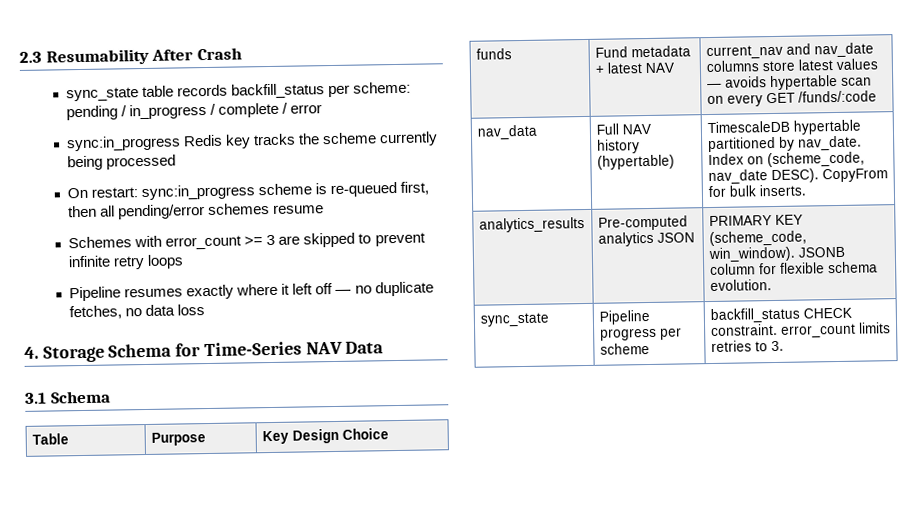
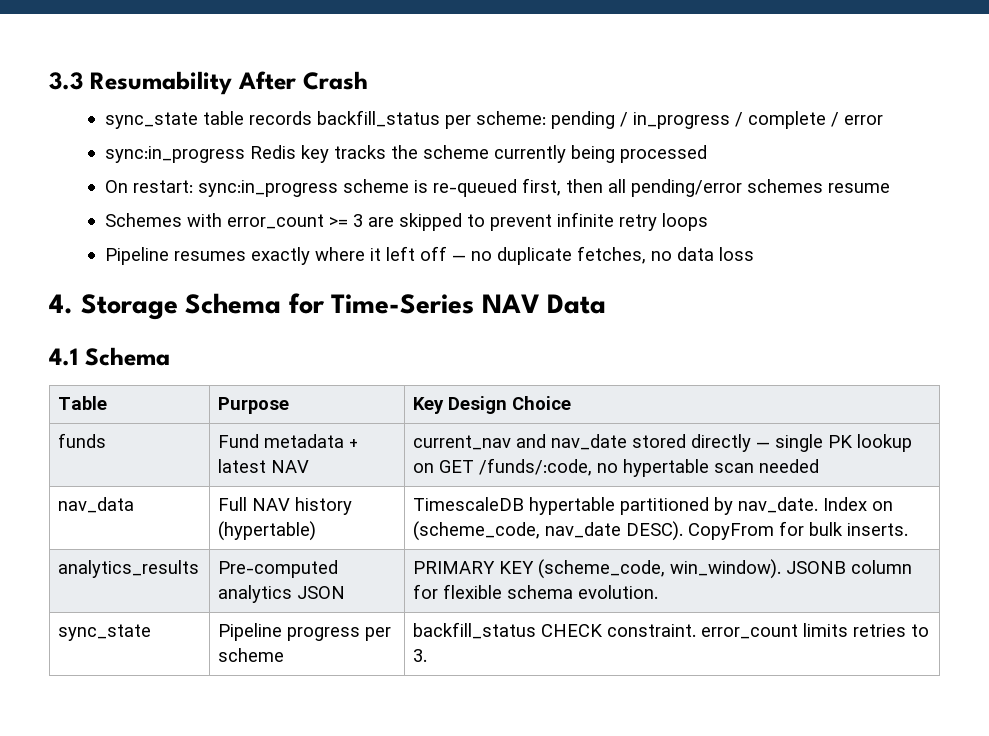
- 2.3 Resumability After Crash
+ 3.3 Resumability After Crash
- 3.1 Schema
+ 4.1 Schema
- funds | Fund metadata + latest NAV | current_nav and nav_date columns store latest values — avoids hypertable scan on every GET /funds/:code
+ funds | Fund metadata + latest NAV | current_nav and nav_date stored directly — single PK lookup on GET /funds/:code, no hypertable scan needed

